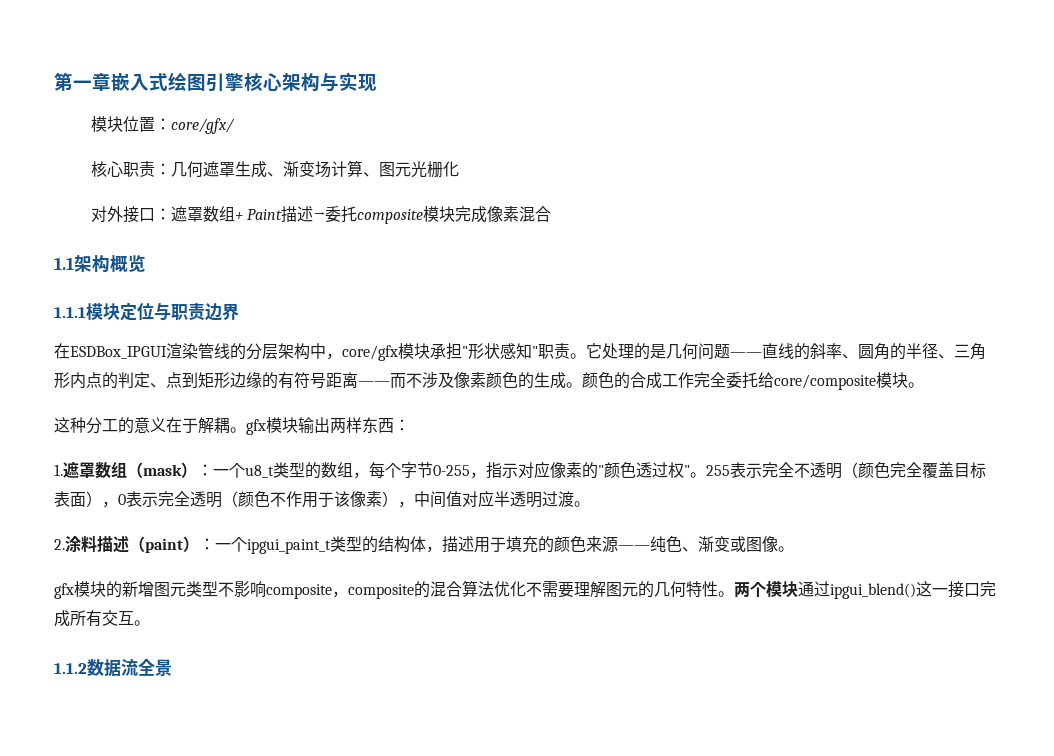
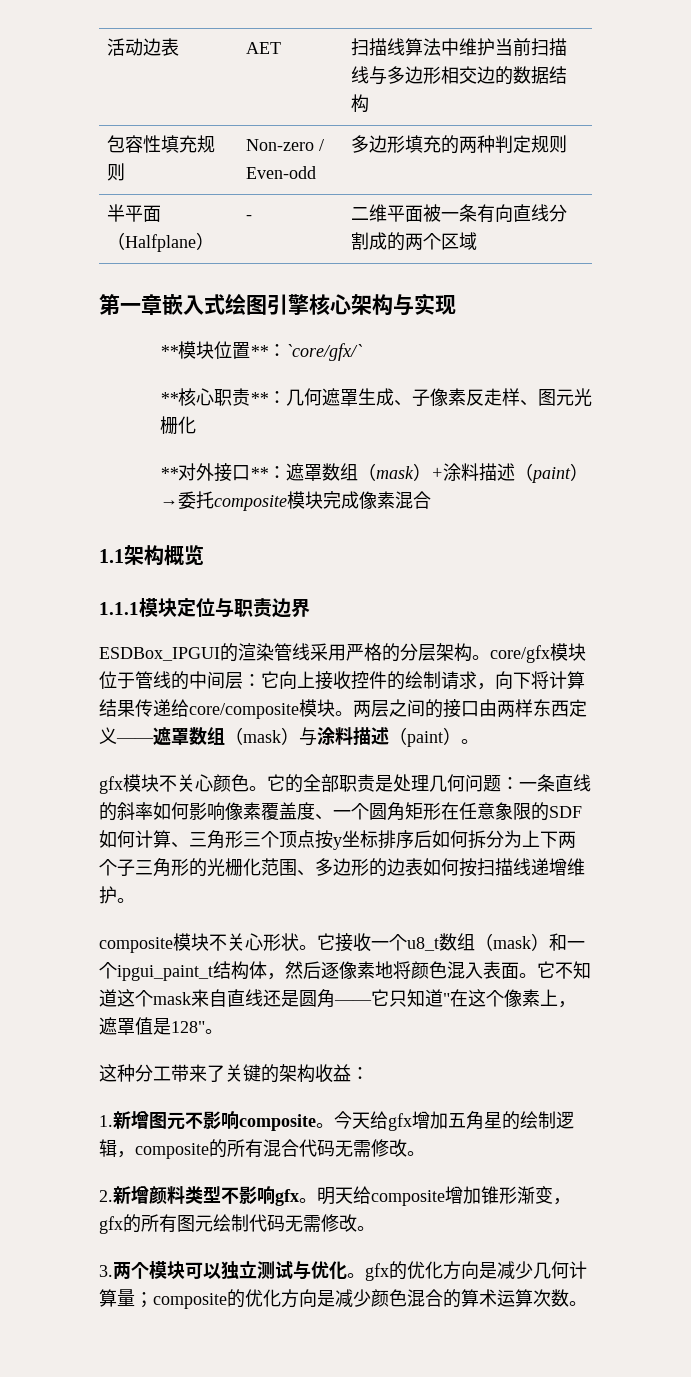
+ 活动边表 | AET | 扫描线算法中维护当前扫描线与多边形相交边的数据结构
+ 包容性填充规则 | Non-zero / Even-odd | 多边形填充的两种判定规则
+ 半平面（Halfplane） | - | 二维平面被一条有向直线分割成的两个区域
- 模块位置：core/gfx/
- 核心职责：几何遮罩生成、渐变场计算、图元光栅化
+ **模块位置**：`core/gfx/`
+ **核心职责**：几何遮罩生成、子像素反走样、图元光栅化
- 对外接口：遮罩数组+ Paint描述→委托composite模块完成像素混合
+ **对外接口**：遮罩数组（mask）+涂料描述（paint）→委托composite模块完成像素混合
- 在ESDBox_IPGUI渲染管线的分层架构中，core/gfx模块承担"形状感知"职责。它处理的是几何问题——直线的斜率、圆角的半径、三角形内点的判定、点到矩形边缘的有符号距离——而不涉及像素颜色的生成。颜色的合成工作完全委托给core/composite模块。
- 这种分工的意义在于解耦。gfx模块输出两样东西：
- 1.遮罩数组（mask）：一个u8_t类型的数组，每个字节0-255，指示对应像素的"颜色透过权"。255表示完全不透明（颜色完全覆盖目标表面），0表示完全透明（颜色不作用于该像素），中间值对应半透明过渡。
- 2.涂料描述（paint）：一个ipgui_paint_t类型的结构体，描述用于填充的颜色来源——纯色、渐变或图像。
- gfx模块的新增图元类型不影响composite，composite的混合算法优化不需要理解图元的几何特性。两个模块通过ipgui_blend()这一接口完成所有交互。
- 1.1.2数据流全景
+ ESDBox_IPGUI的渲染管线采用严格的分层架构。core/gfx模块位于管线的中间层：它向上接收控件的绘制请求，向下将计算结果传递给core/composite模块。两层之间的接口由两样东西定义——遮罩数组（mask）与涂料描述（paint）。
+ gfx模块不关心颜色。它的全部职责是处理几何问题：一条直线的斜率如何影响像素覆盖度、一个圆角矩形在任意象限的SDF如何计算、三角形三个顶点按y坐标排序后如何拆分为上下两个子三角形的光栅化范围、多边形的边表如何按扫描线递增维护。
+ composite模块不关心形状。它接收一个u8_t数组（mask）和一个ipgui_paint_t结构体，然后逐像素地将颜色混入表面。它不知道这个mask来自直线还是圆角——它只知道"在这个像素上，遮罩值是128"。
+ 这种分工带来了关键的架构收益：
+ 1.新增图元不影响composite。今天给gfx增加五角星的绘制逻辑，composite的所有混合代码无需修改。
+ 2.新增颜料类型不影响gfx。明天给composite增加锥形渐变，gfx的所有图元绘制代码无需修改。
+ 3.两个模块可以独立测试与优化。gfx的优化方向是减少几何计算量；composite的优化方向是减少颜色混合的算术运算次数。

